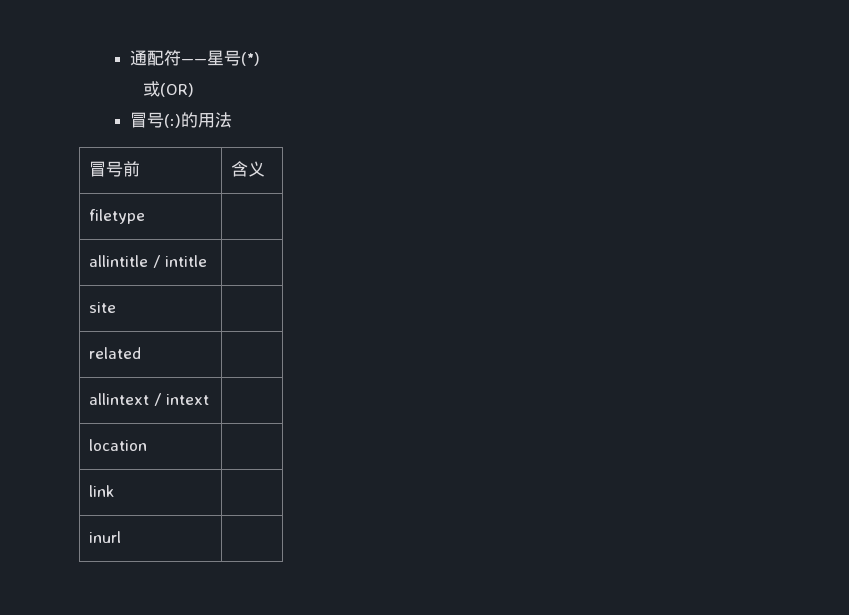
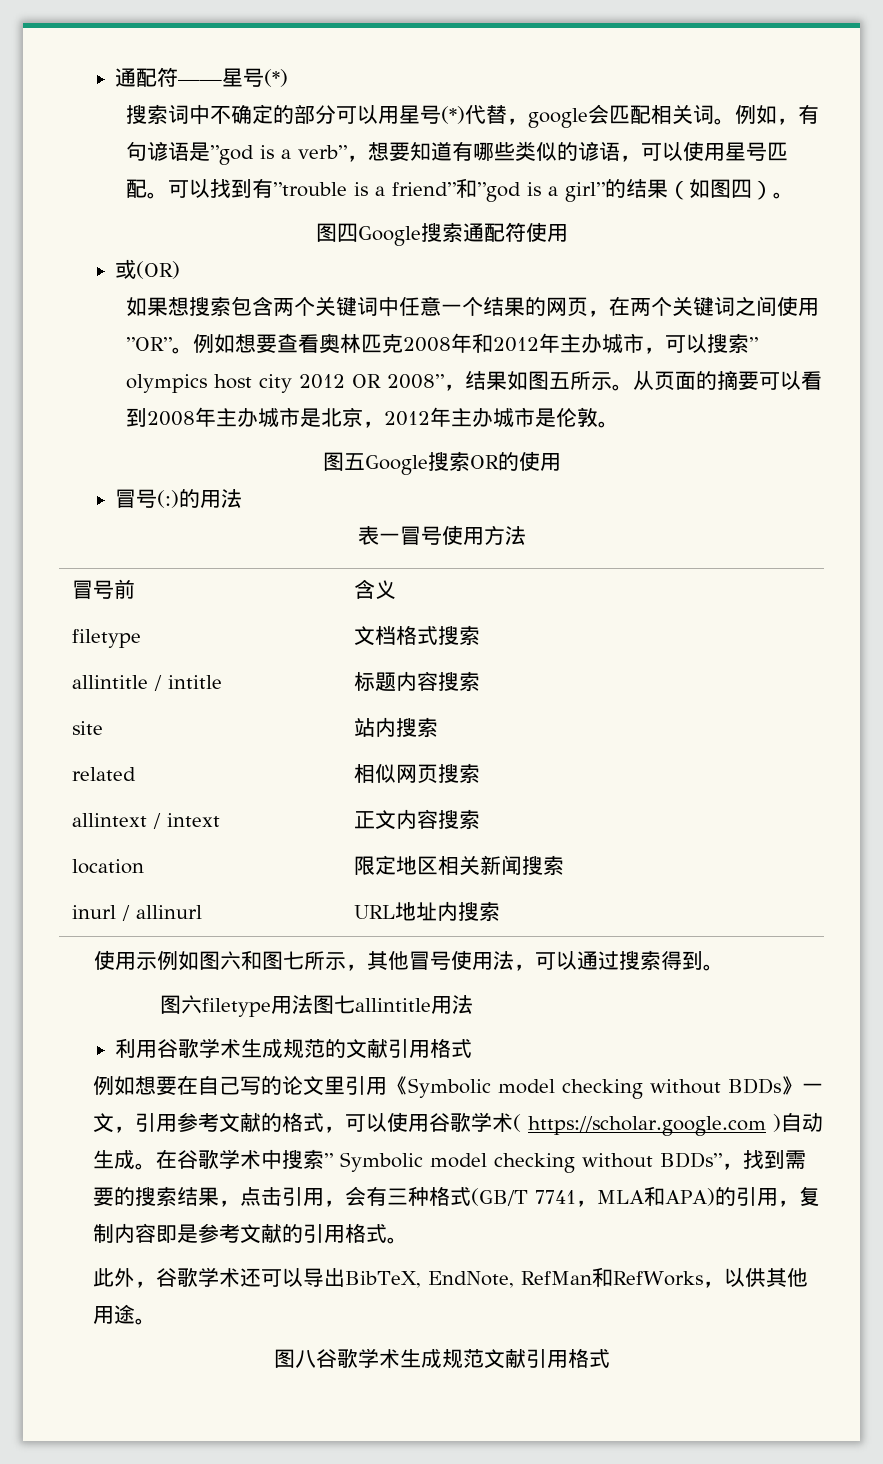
+ 搜索词中不确定的部分可以用星号(*)代替，google会匹配相关词。例如，有句谚语是”god is a verb”，想要知道有哪些类似的谚语，可以使用星号匹配。可以找到有”trouble is a friend”和”god is a girl”的结果（如图四）。
+ 图四Google搜索通配符使用
  或(OR)
+ 如果想搜索包含两个关键词中任意一个结果的网页，在两个关键词之间使用”OR”。例如想要查看奥林匹克2008年和2012年主办城市，可以搜索” olympics host city 2012 OR 2008”，结果如图五所示。从页面的摘要可以看到2008年主办城市是北京，2012年主办城市是伦敦。
+ 图五Google搜索OR的使用
+ 表一冒号使用方法
- filetype |
+ filetype | 文档格式搜索
- allintitle / intitle |
+ allintitle / intitle | 标题内容搜索
- site |
+ site | 站内搜索
- related |
+ related | 相似网页搜索
- allintext / intext |
- location |
- link |
- inurl |
+ allintext / intext | 正文内容搜索
+ location | 限定地区相关新闻搜索
+ inurl / allinurl | URL地址内搜索
+ 使用示例如图六和图七所示，其他冒号使用法，可以通过搜索得到。
+ 图六filetype用法图七allintitle用法
+ 利用谷歌学术生成规范的文献引用格式
+ 例如想要在自己写的论文里引用《Symbolic model checking without BDDs》一文，引用参考文献的格式，可以使用谷歌学术( https://scholar.google.com )自动生成。在谷歌学术中搜索” Symbolic model checking without BDDs”，找到需要的搜索结果，点击引用，会有三种格式(GB/T 7741，MLA和APA)的引用，复制内容即是参考文献的引用格式。
+ 此外，谷歌学术还可以导出BibTeX, EndNote, RefMan和RefWorks，以供其他用途。
+ 图八谷歌学术生成规范文献引用格式

